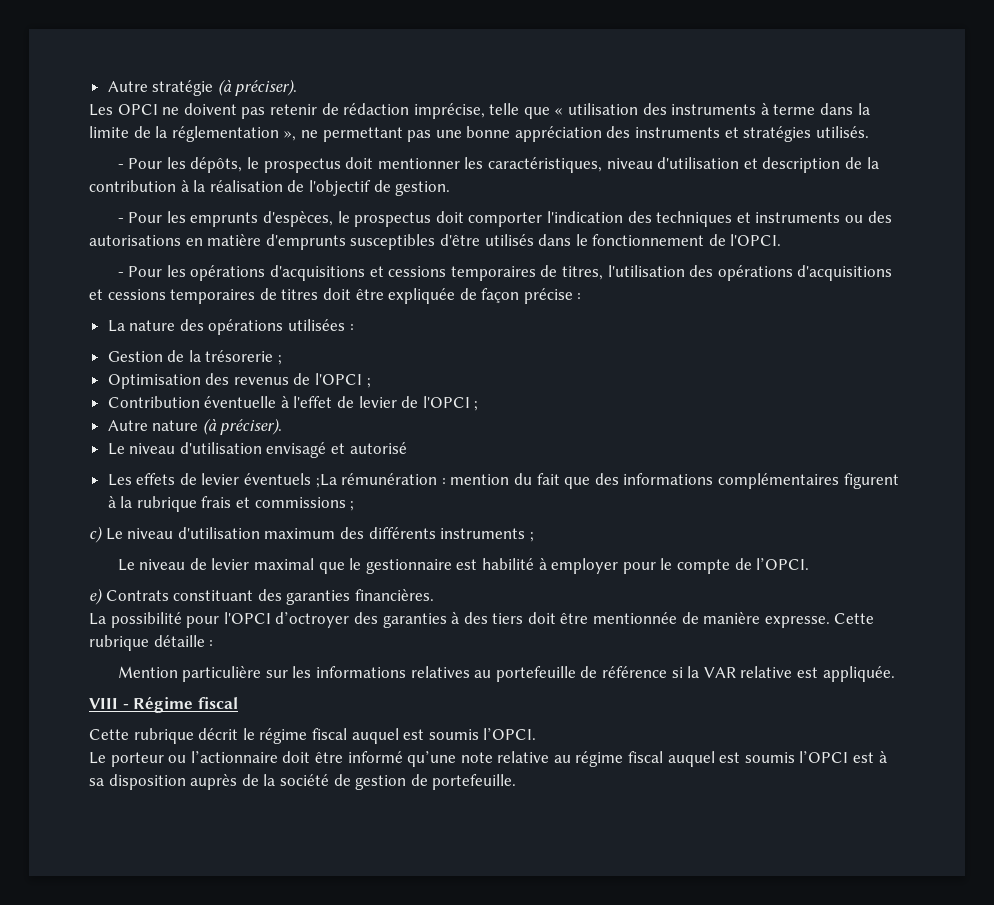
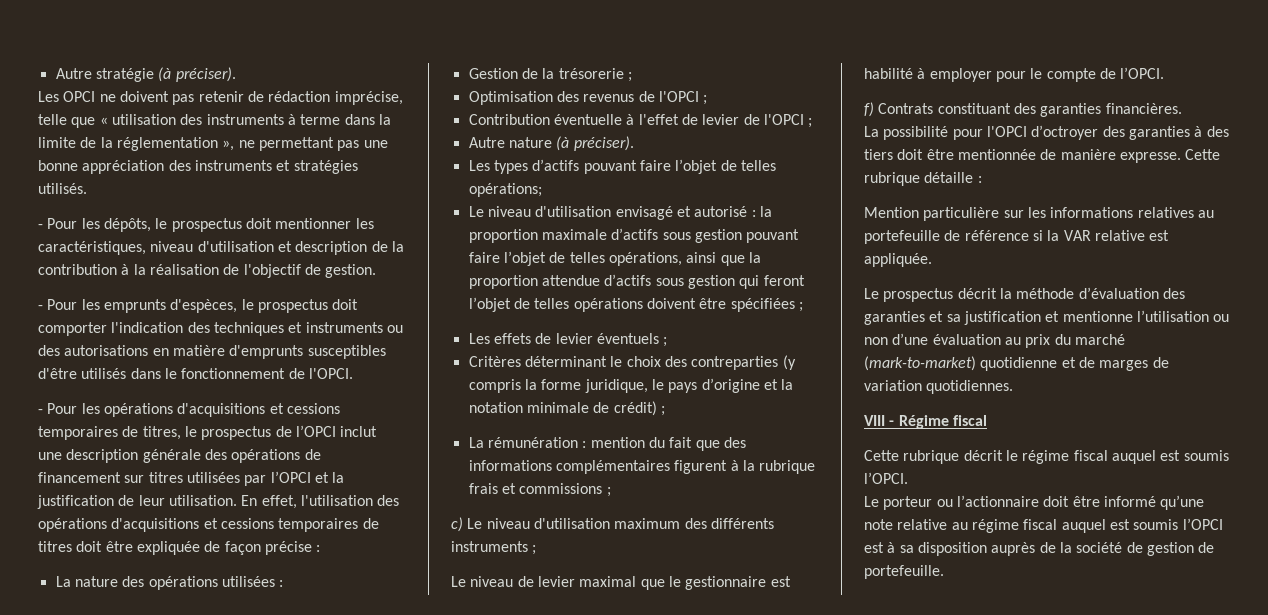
- - Pour les opérations d'acquisitions et cessions temporaires de titres, l'utilisation des opérations d'acquisitions et cessions temporaires de titres doit être expliquée de façon précise :
+ - Pour les opérations d'acquisitions et cessions temporaires de titres, le prospectus de l’OPCI inclut une description générale des opérations de financement sur titres utilisées par l’OPCI et la justification de leur utilisation. En effet, l'utilisation des opérations d'acquisitions et cessions temporaires de titres doit être expliquée de façon précise :
+ Les types d’actifs pouvant faire l’objet de telles opérations;
- Le niveau d'utilisation envisagé et autorisé
+ Le niveau d'utilisation envisagé et autorisé : la proportion maximale d’actifs sous gestion pouvant faire l’objet de telles opérations, ainsi que la proportion attendue d’actifs sous gestion qui feront l’objet de telles opérations doivent être spécifiées ;
- Les effets de levier éventuels ;La rémunération : mention du fait que des informations complémentaires figurent à la rubrique frais et commissions ;
+ Les effets de levier éventuels ;
+ Critères déterminant le choix des contreparties (y compris la forme juridique, le pays d’origine et la notation minimale de crédit) ;
+ La rémunération : mention du fait que des informations complémentaires figurent à la rubrique frais et commissions ;
- e) Contrats constituant des garanties financières.
+ f) Contrats constituant des garanties financières.
+ Le prospectus décrit la méthode d’évaluation des garanties et sa justification et mentionne l’utilisation ou non d’une évaluation au prix du marché (mark-to-market) quotidienne et de marges de variation quotidiennes.

